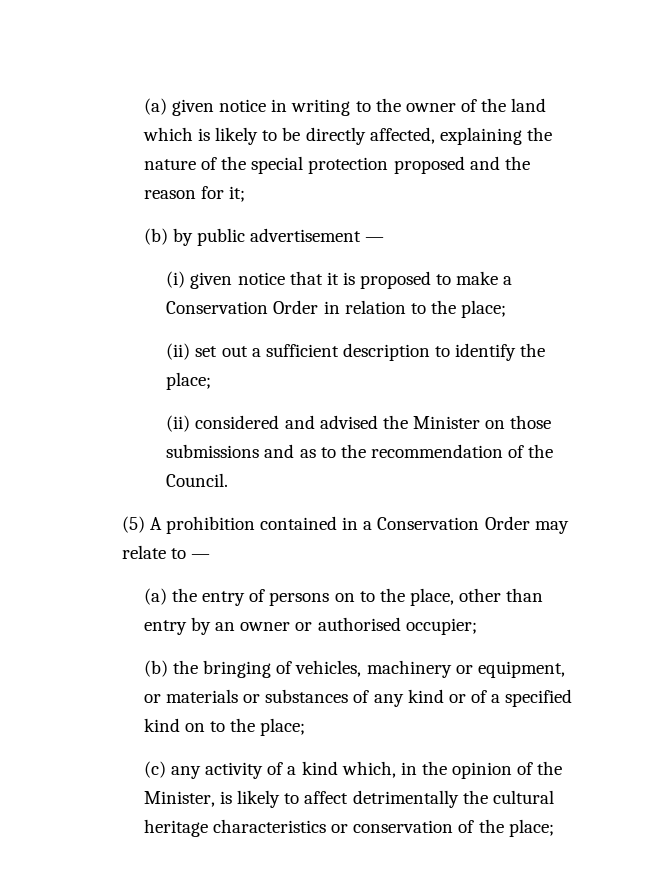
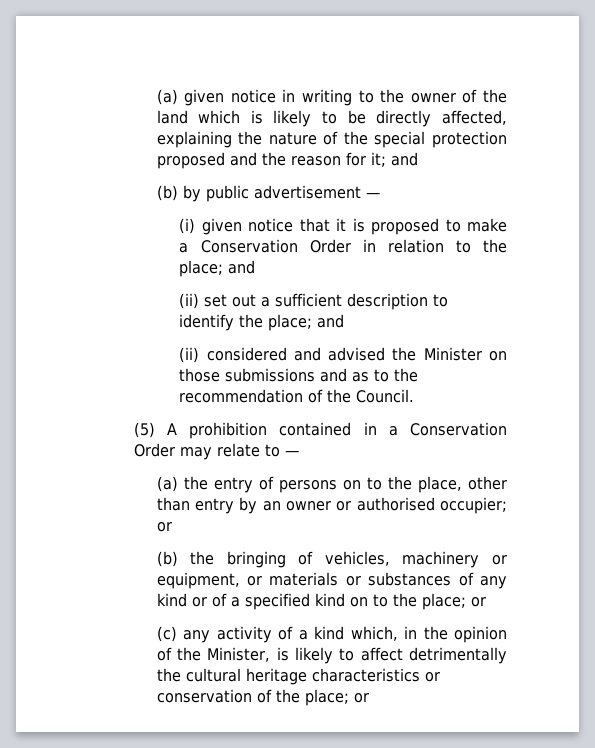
- (a) given notice in writing to the owner of the land which is likely to be directly affected, explaining the nature of the special protection proposed and the reason for it;
+ (a) given notice in writing to the owner of the land which is likely to be directly affected, explaining the nature of the special protection proposed and the reason for it; and
- (i) given notice that it is proposed to make a Conservation Order in relation to the place;
+ (i) given notice that it is proposed to make a Conservation Order in relation to the place; and
- (ii) set out a sufficient description to identify the place;
+ (ii) set out a sufficient description to identify the place; and
- (a) the entry of persons on to the place, other than entry by an owner or authorised occupier;
+ (a) the entry of persons on to the place, other than entry by an owner or authorised occupier; or
- (b) the bringing of vehicles, machinery or equipment, or materials or substances of any kind or of a specified kind on to the place;
+ (b) the bringing of vehicles, machinery or equipment, or materials or substances of any kind or of a specified kind on to the place; or
- (c) any activity of a kind which, in the opinion of the Minister, is likely to affect detrimentally the cultural heritage characteristics or conservation of the place;
+ (c) any activity of a kind which, in the opinion of the Minister, is likely to affect detrimentally the cultural heritage characteristics or conservation of the place; or

